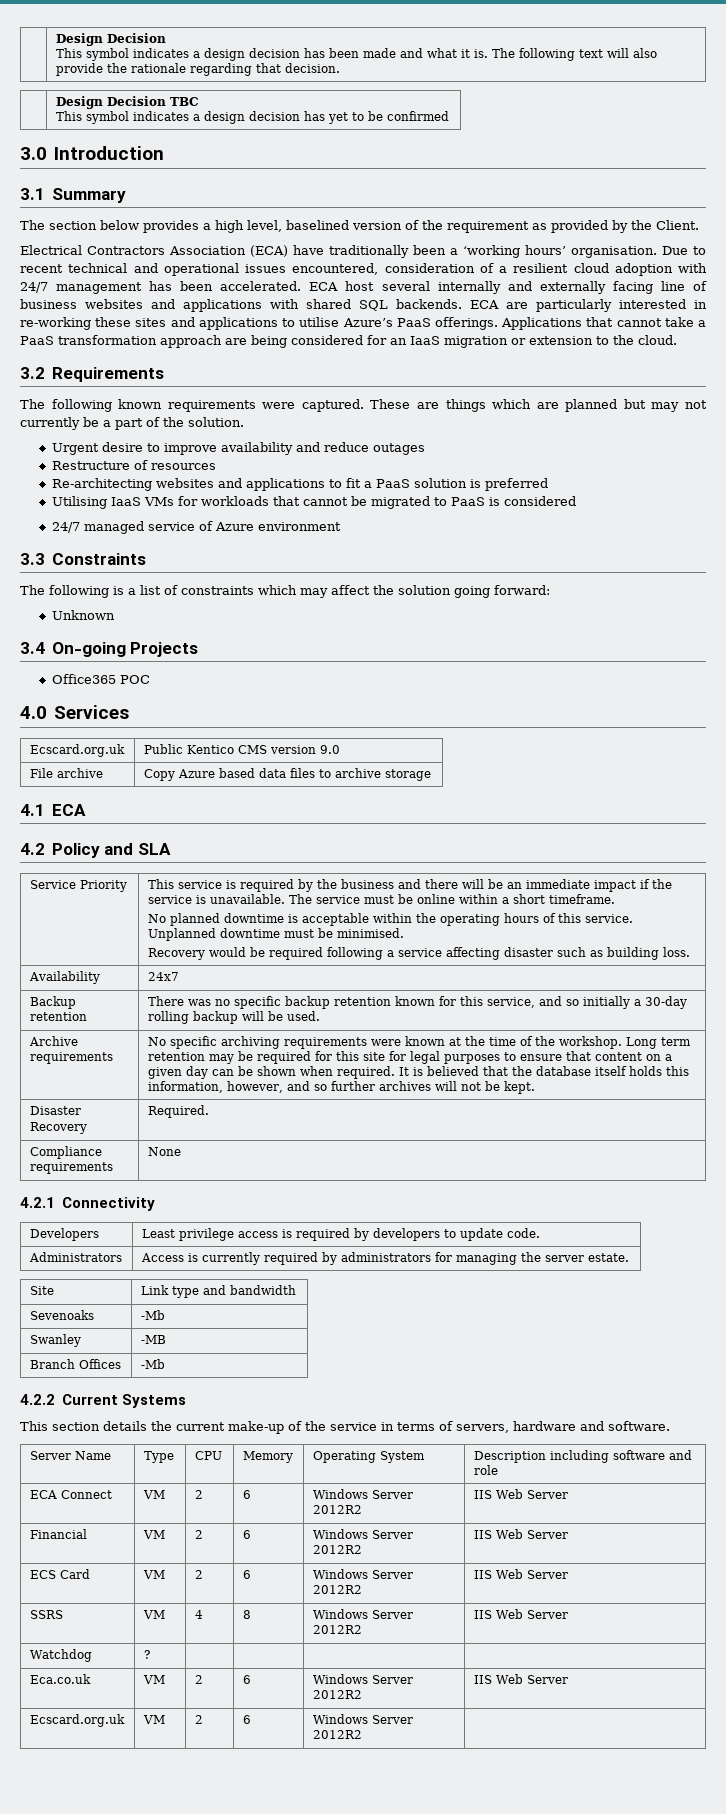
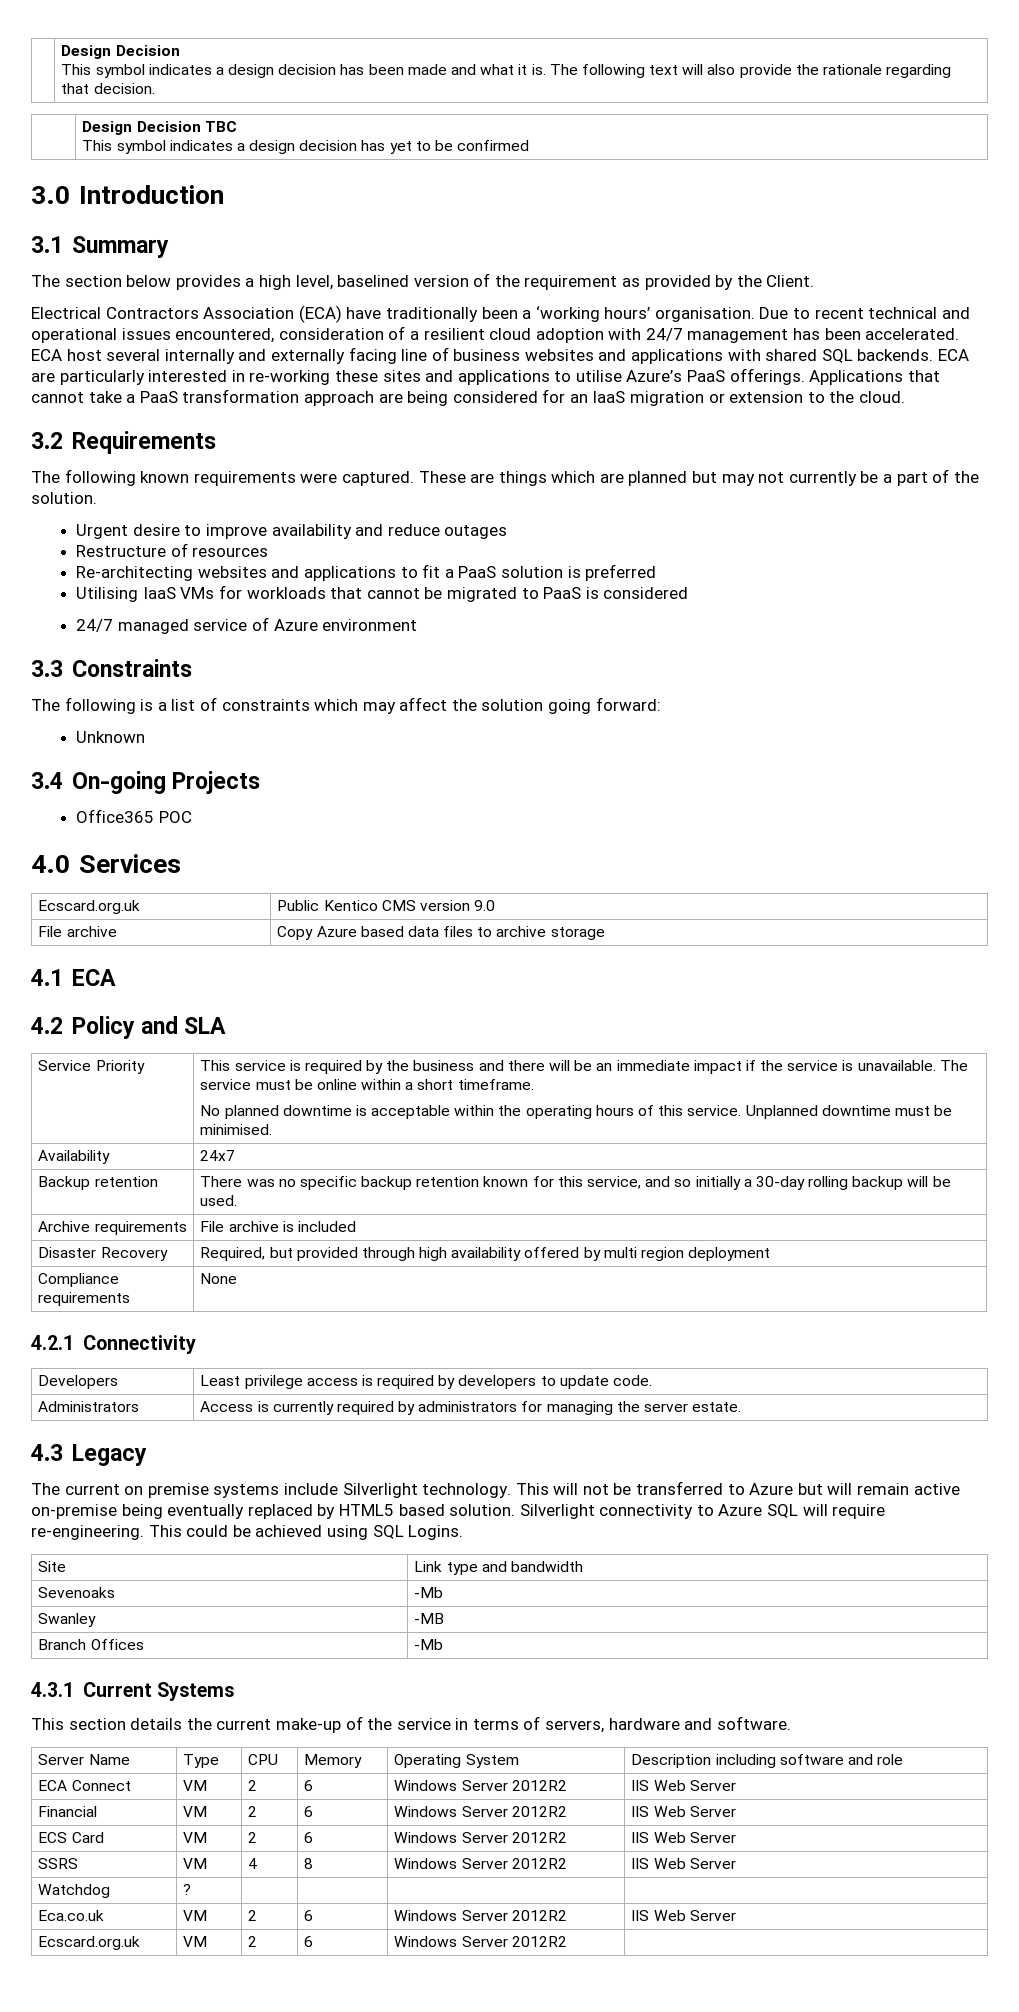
- Recovery would be required following a service affecting disaster such as building loss.
- No specific archiving requirements were known at the time of the workshop. Long term retention may be required for this site for legal purposes to ensure that content on a given day can be shown when required. It is believed that the database itself holds this information, however, and so further archives will not be kept.
- Disaster Recovery | Required.
+ File archive is included
+ Disaster Recovery | Required, but provided through high availability offered by multi region deployment
+ 4.3 Legacy
+ The current on premise systems include Silverlight technology. This will not be transferred to Azure but will remain active on-premise being eventually replaced by HTML5 based solution. Silverlight connectivity to Azure SQL will require re-engineering. This could be achieved using SQL Logins.
- 4.2.2 Current Systems
+ 4.3.1 Current Systems

